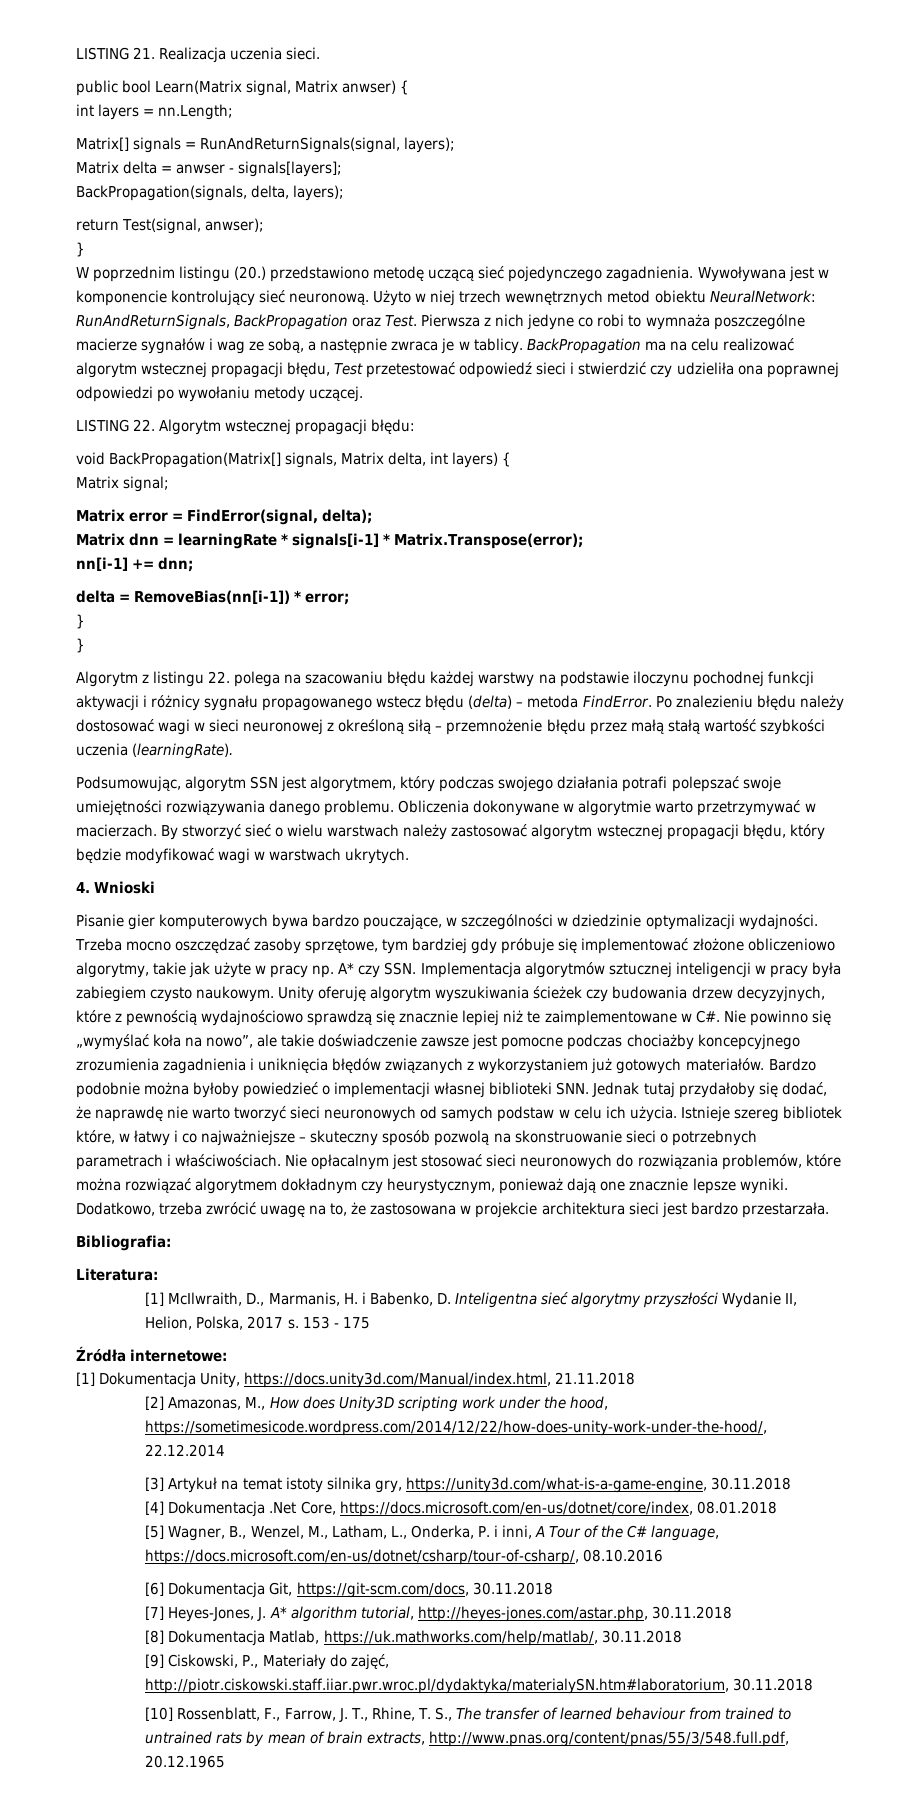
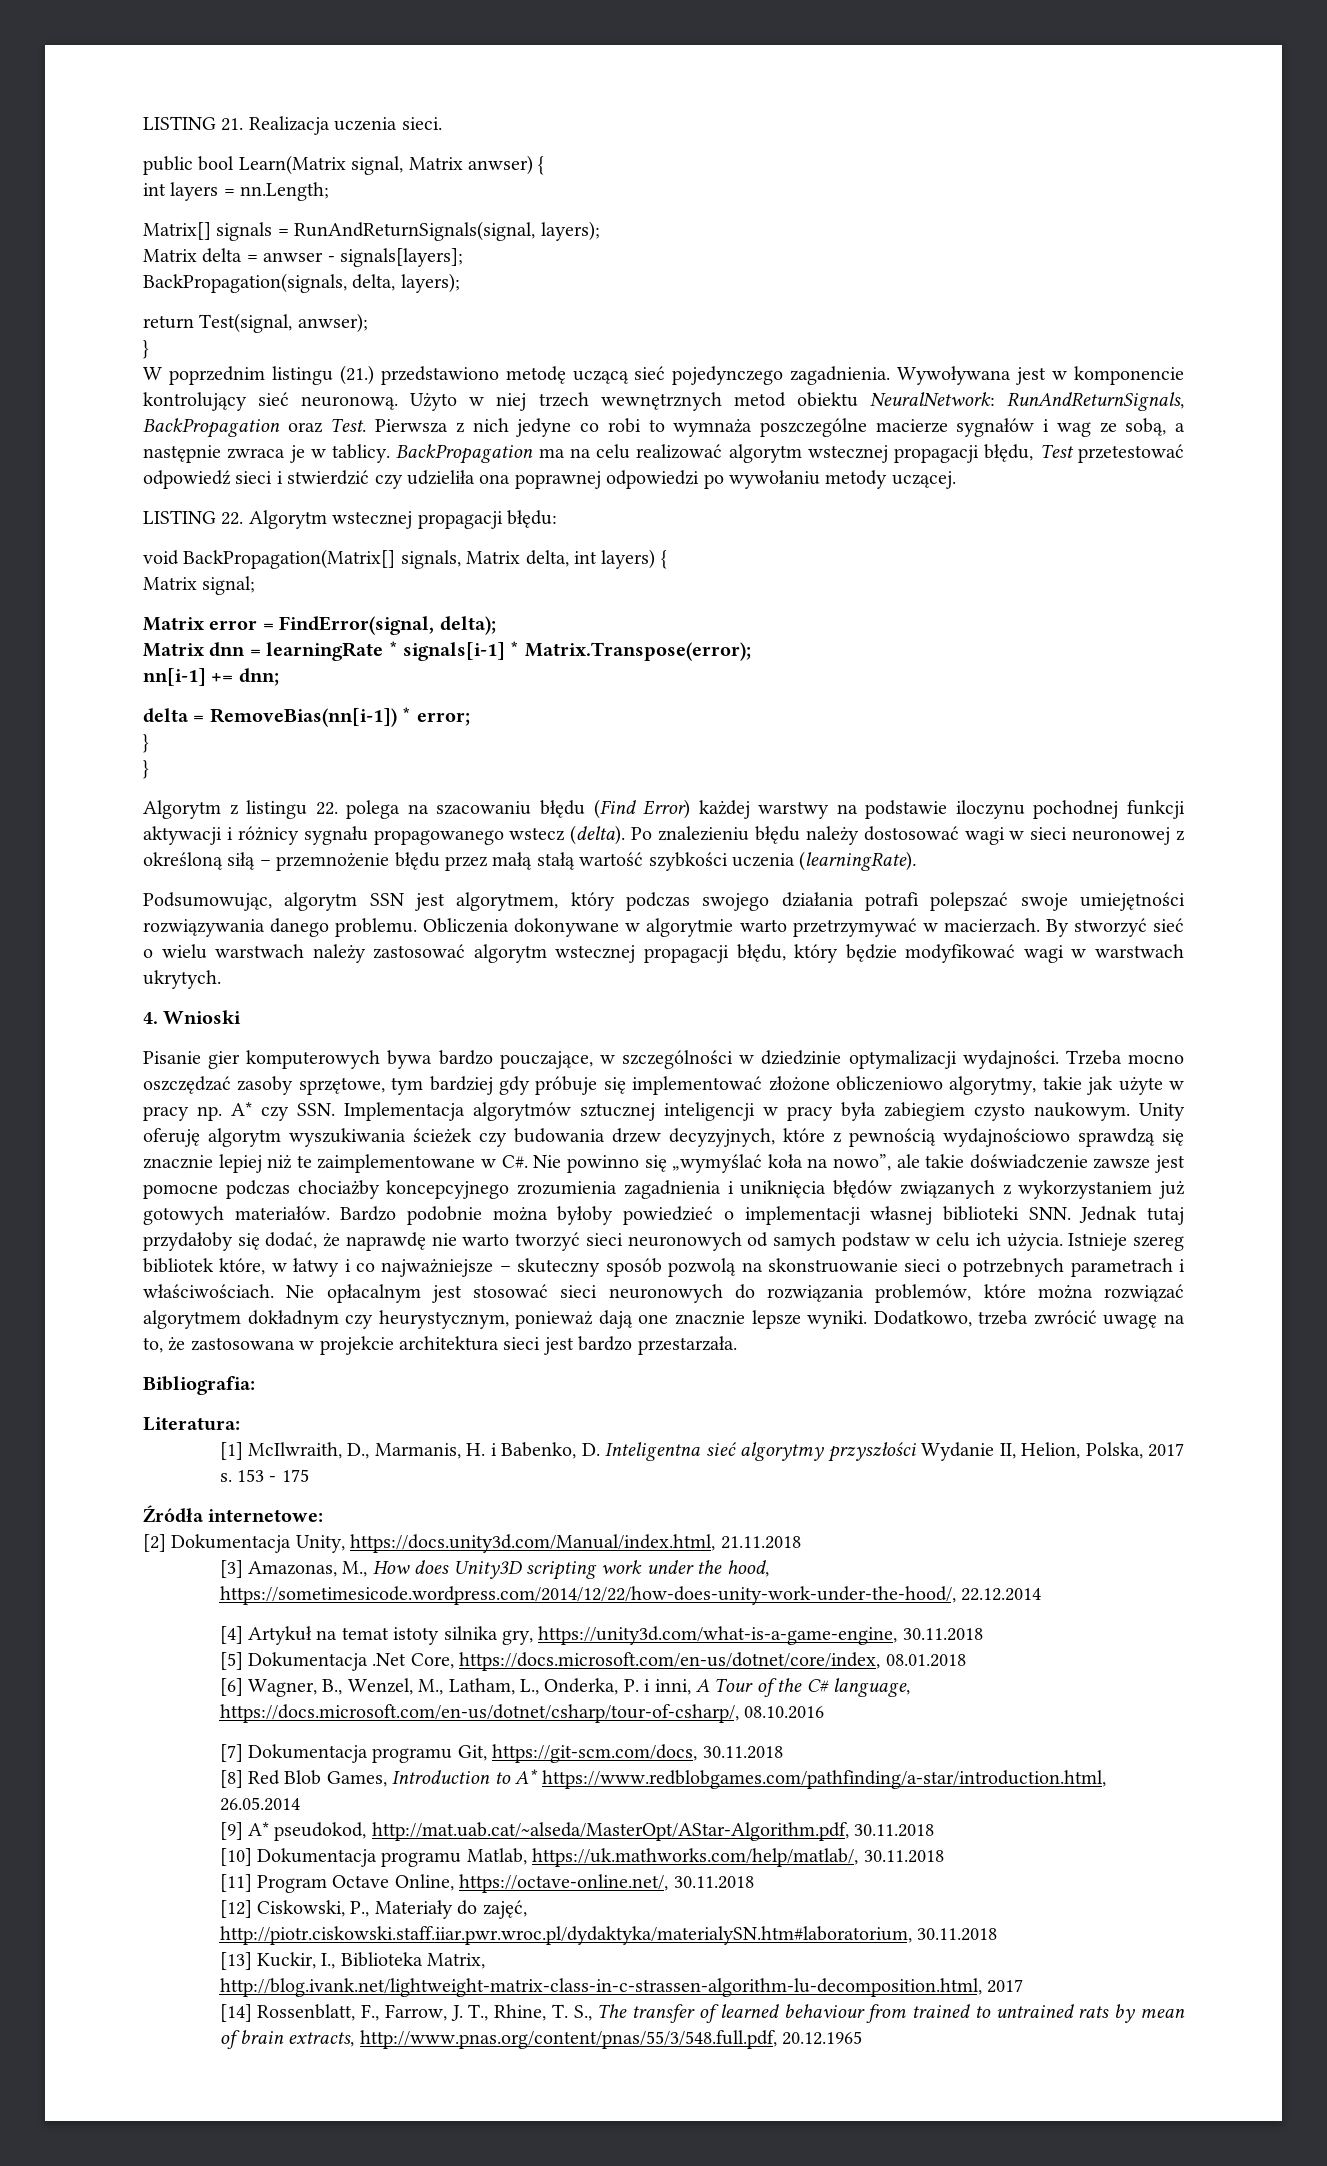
- W poprzednim listingu (20.) przedstawiono metodę uczącą sieć pojedynczego zagadnienia.
+ W poprzednim listingu (21.) przedstawiono metodę uczącą sieć pojedynczego zagadnienia.
- Algorytm z listingu 22. polega na szacowaniu błędu każdej warstwy na podstawie iloczynu pochodnej funkcji aktywacji i różnicy sygnału propagowanego wstecz błędu (delta) – metoda FindError.
+ Algorytm z listingu 22. polega na szacowaniu błędu (Find Error) każdej warstwy na podstawie iloczynu pochodnej funkcji aktywacji i różnicy sygnału propagowanego wstecz (delta).
- [1] Dokumentacja Unity, https://docs.unity3d.com/Manual/index.html, 21.11.2018
+ [2] Dokumentacja Unity, https://docs.unity3d.com/Manual/index.html, 21.11.2018
- [2] Amazonas, M., How does Unity3D scripting work under the hood, https://sometimesicode.wordpress.com/2014/12/22/how-does-unity-work-under-the-hood/, 22.12.2014
+ [3] Amazonas, M., How does Unity3D scripting work under the hood, https://sometimesicode.wordpress.com/2014/12/22/how-does-unity-work-under-the-hood/, 22.12.2014
- [3] Artykuł na temat istoty silnika gry, https://unity3d.com/what-is-a-game-engine, 30.11.2018
+ [4] Artykuł na temat istoty silnika gry, https://unity3d.com/what-is-a-game-engine, 30.11.2018
- [4] Dokumentacja .Net Core, https://docs.microsoft.com/en-us/dotnet/core/index, 08.01.2018
+ [5] Dokumentacja .Net Core, https://docs.microsoft.com/en-us/dotnet/core/index, 08.01.2018
- [5] Wagner, B., Wenzel, M., Latham, L., Onderka, P. i inni, A Tour of the C# language, https://docs.microsoft.com/en-us/dotnet/csharp/tour-of-csharp/, 08.10.2016
+ [6] Wagner, B., Wenzel, M., Latham, L., Onderka, P. i inni, A Tour of the C# language, https://docs.microsoft.com/en-us/dotnet/csharp/tour-of-csharp/, 08.10.2016
- [6] Dokumentacja Git, https://git-scm.com/docs, 30.11.2018
+ [7] Dokumentacja programu Git, https://git-scm.com/docs, 30.11.2018
- [7] Heyes-Jones, J. A* algorithm tutorial, http://heyes-jones.com/astar.php, 30.11.2018
- [8] Dokumentacja Matlab, https://uk.mathworks.com/help/matlab/, 30.11.2018
- [9] Ciskowski, P., Materiały do zajęć, http://piotr.ciskowski.staff.iiar.pwr.wroc.pl/dydaktyka/materialySN.htm#laboratorium, 30.11.2018
+ [8] Red Blob Games, Introduction to A* https://www.redblobgames.com/pathfinding/a-star/introduction.html, 26.05.2014
+ [9] A* pseudokod, http://mat.uab.cat/~alseda/MasterOpt/AStar-Algorithm.pdf, 30.11.2018
+ [10] Dokumentacja programu Matlab, https://uk.mathworks.com/help/matlab/, 30.11.2018
+ [11] Program Octave Online, https://octave-online.net/, 30.11.2018
+ [12] Ciskowski, P., Materiały do zajęć, http://piotr.ciskowski.staff.iiar.pwr.wroc.pl/dydaktyka/materialySN.htm#laboratorium, 30.11.2018
- [10] Rossenblatt, F., Farrow, J. T., Rhine, T. S., The transfer of learned behaviour from trained to untrained rats by mean of brain extracts, http://www.pnas.org/content/pnas/55/3/548.full.pdf, 20.12.1965
+ [13] Kuckir, I., Biblioteka Matrix, http://blog.ivank.net/lightweight-matrix-class-in-c-strassen-algorithm-lu-decomposition.html, 2017
+ [14] Rossenblatt, F., Farrow, J. T., Rhine, T. S., The transfer of learned behaviour from trained to untrained rats by mean of brain extracts, http://www.pnas.org/content/pnas/55/3/548.full.pdf, 20.12.1965

